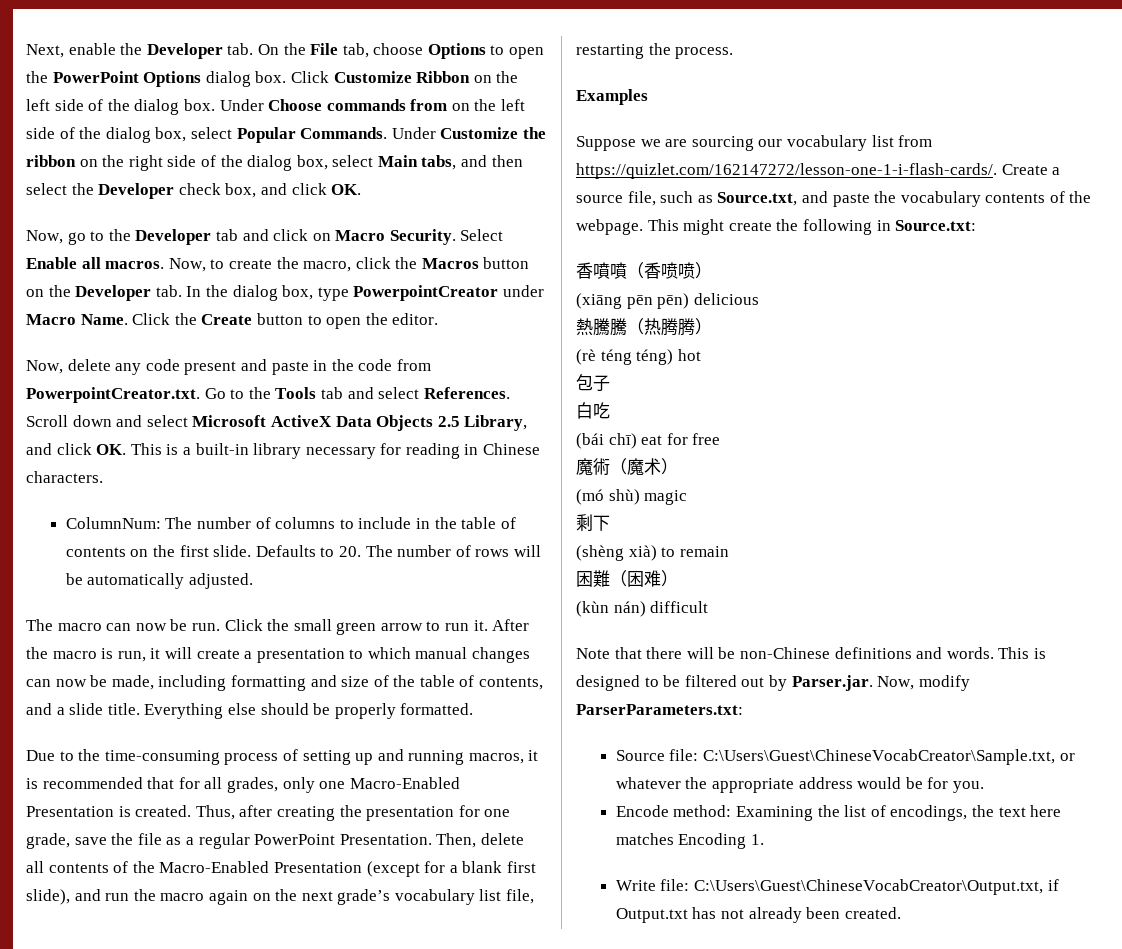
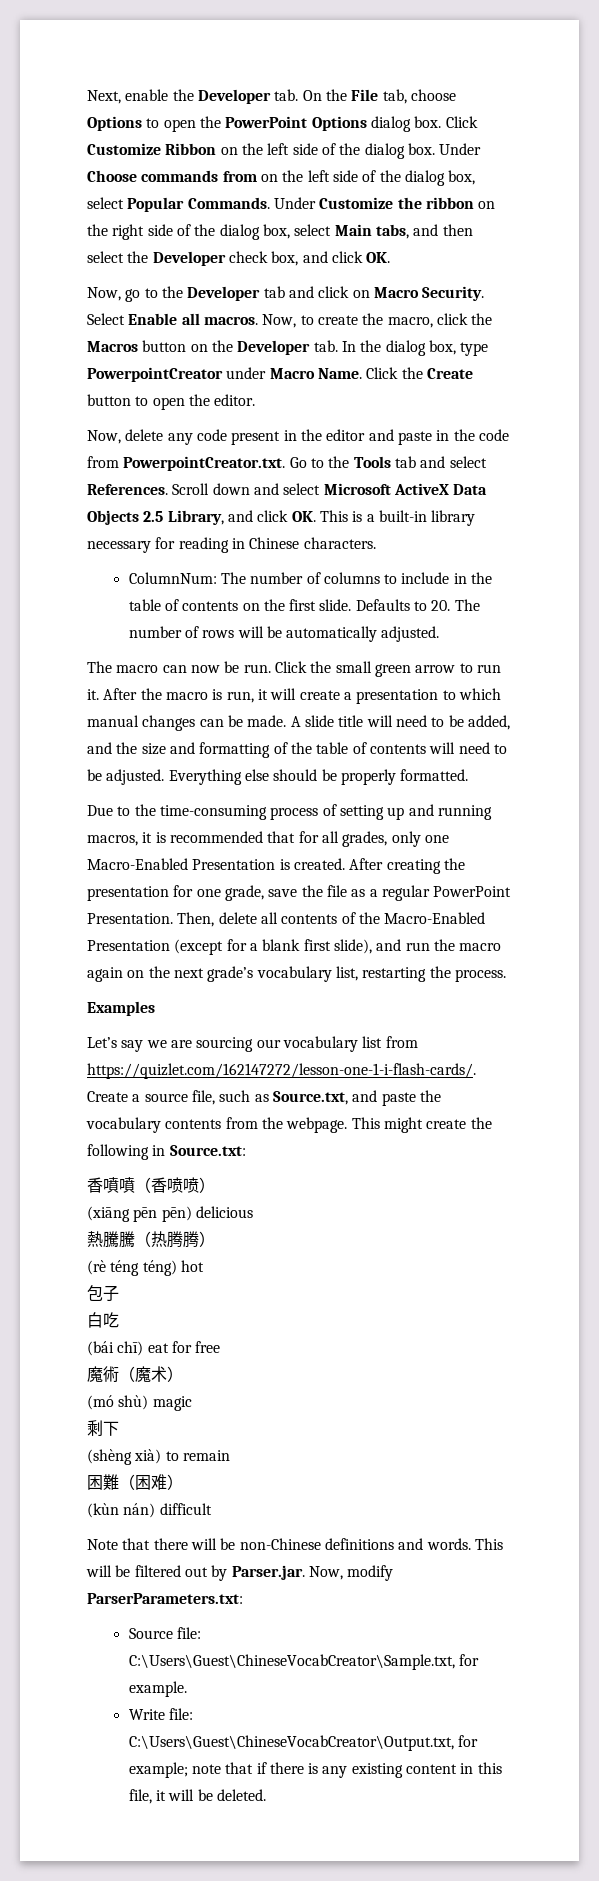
- Now, delete any code present and paste in the code from PowerpointCreator.txt. Go to the Tools tab and select References.
+ Now, delete any code present in the editor and paste in the code from PowerpointCreator.txt. Go to the Tools tab and select References.
- After the macro is run, it will create a presentation to which manual changes can now be made, including formatting and size of the table of contents, and a slide title.
+ After the macro is run, it will create a presentation to which manual changes can be made. A slide title will need to be added, and the size and formatting of the table of contents will need to be adjusted.
- Thus, after creating the presentation for one grade, save the file as a regular PowerPoint Presentation.
+ After creating the presentation for one grade, save the file as a regular PowerPoint Presentation.
- Then, delete all contents of the Macro-Enabled Presentation (except for a blank first slide), and run the macro again on the next grade’s vocabulary list file, restarting the process.
+ Then, delete all contents of the Macro-Enabled Presentation (except for a blank first slide), and run the macro again on the next grade’s vocabulary list, restarting the process.
- Suppose we are sourcing our vocabulary list from https://quizlet.com/162147272/lesson-one-1-i-flash-cards/. Create a source file, such as Source.txt, and paste the vocabulary contents of the webpage.
+ Let’s say we are sourcing our vocabulary list from https://quizlet.com/162147272/lesson-one-1-i-flash-cards/. Create a source file, such as Source.txt, and paste the vocabulary contents from the webpage.
- This is designed to be filtered out by Parser.jar. Now, modify ParserParameters.txt:
+ This will be filtered out by Parser.jar. Now, modify ParserParameters.txt:
- Source file: C:\Users\Guest\ChineseVocabCreator\Sample.txt, or whatever the appropriate address would be for you.
- Encode method: Examining the list of encodings, the text here matches Encoding 1.
- Write file: C:\Users\Guest\ChineseVocabCreator\Output.txt, if Output.txt has not already been created.
+ Source file: C:\Users\Guest\ChineseVocabCreator\Sample.txt, for example.
+ Write file: C:\Users\Guest\ChineseVocabCreator\Output.txt, for example; note that if there is any existing content in this file, it will be deleted.

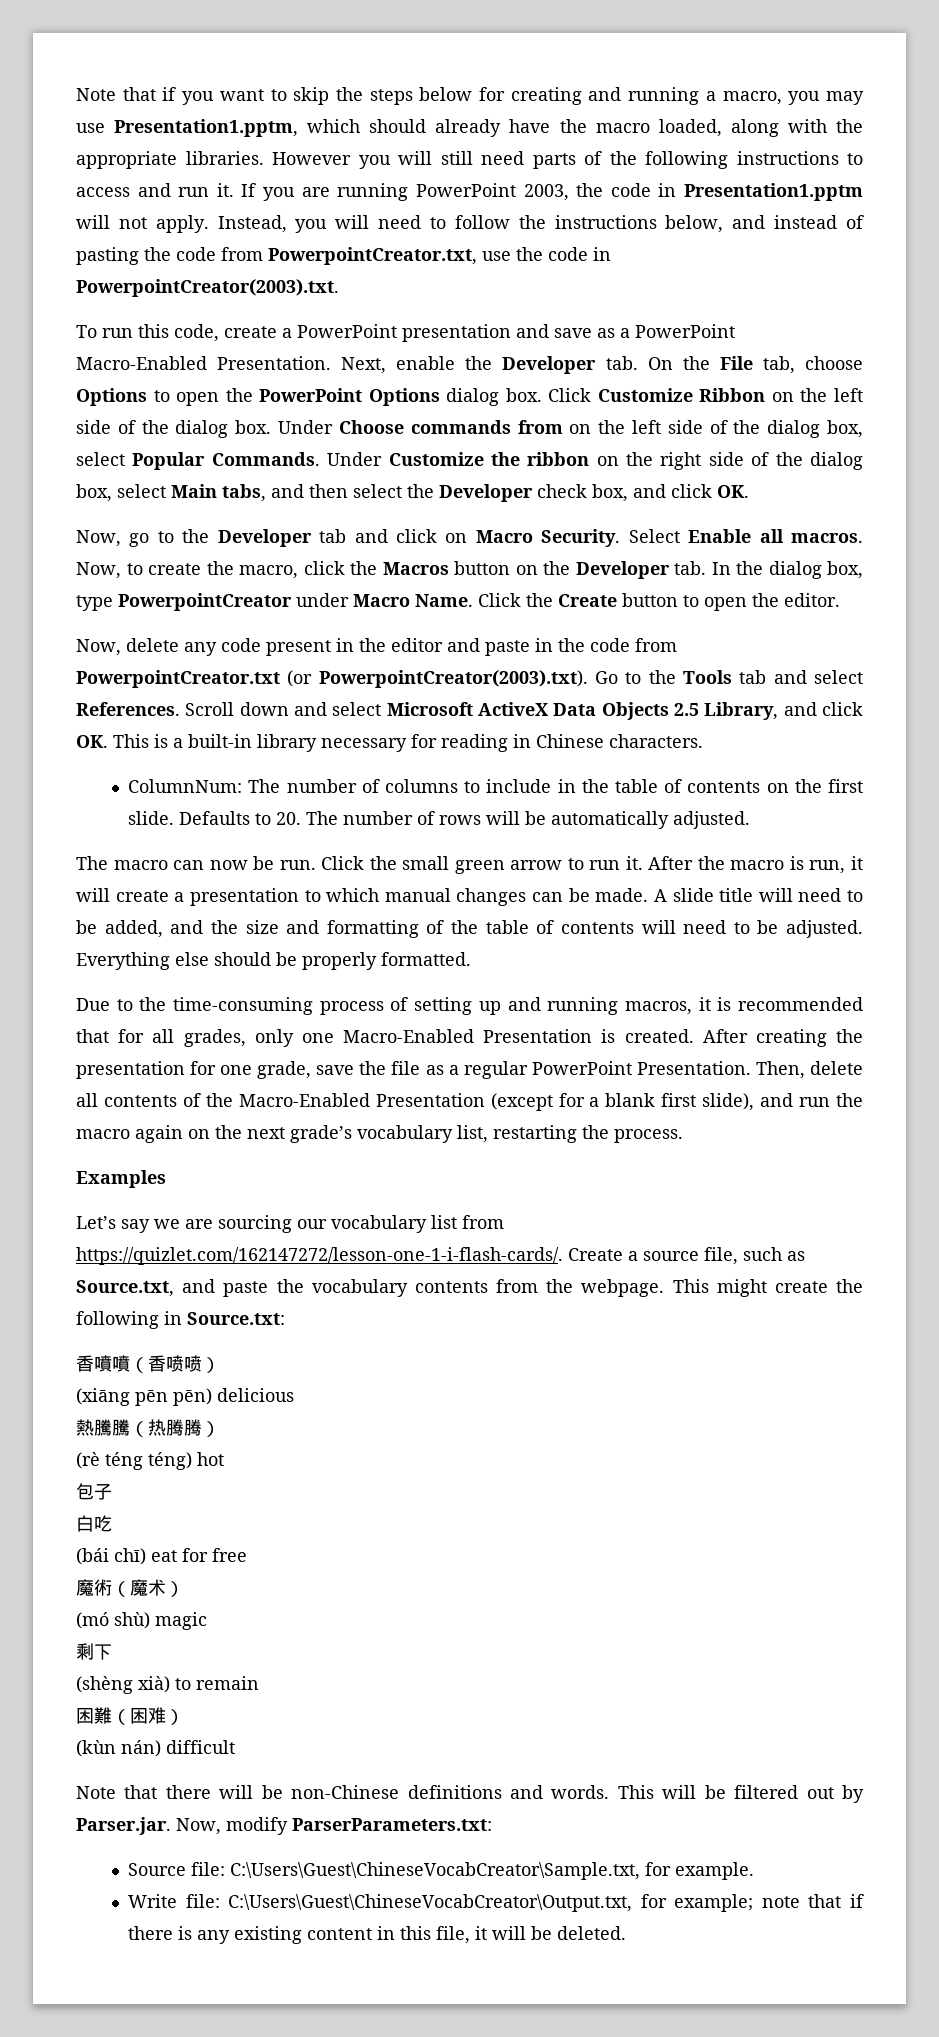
+ Note that if you want to skip the steps below for creating and running a macro, you may use Presentation1.pptm, which should already have the macro loaded, along with the appropriate libraries. However you will still need parts of the following instructions to access and run it. If you are running PowerPoint 2003, the code in Presentation1.pptm will not apply. Instead, you will need to follow the instructions below, and instead of pasting the code from PowerpointCreator.txt, use the code in PowerpointCreator(2003).txt.
+ To run this code, create a PowerPoint presentation and save as a PowerPoint Macro-Enabled Presentation.
- Now, delete any code present in the editor and paste in the code from PowerpointCreator.txt. Go to the Tools tab and select References.
+ Now, delete any code present in the editor and paste in the code from PowerpointCreator.txt (or PowerpointCreator(2003).txt). Go to the Tools tab and select References.

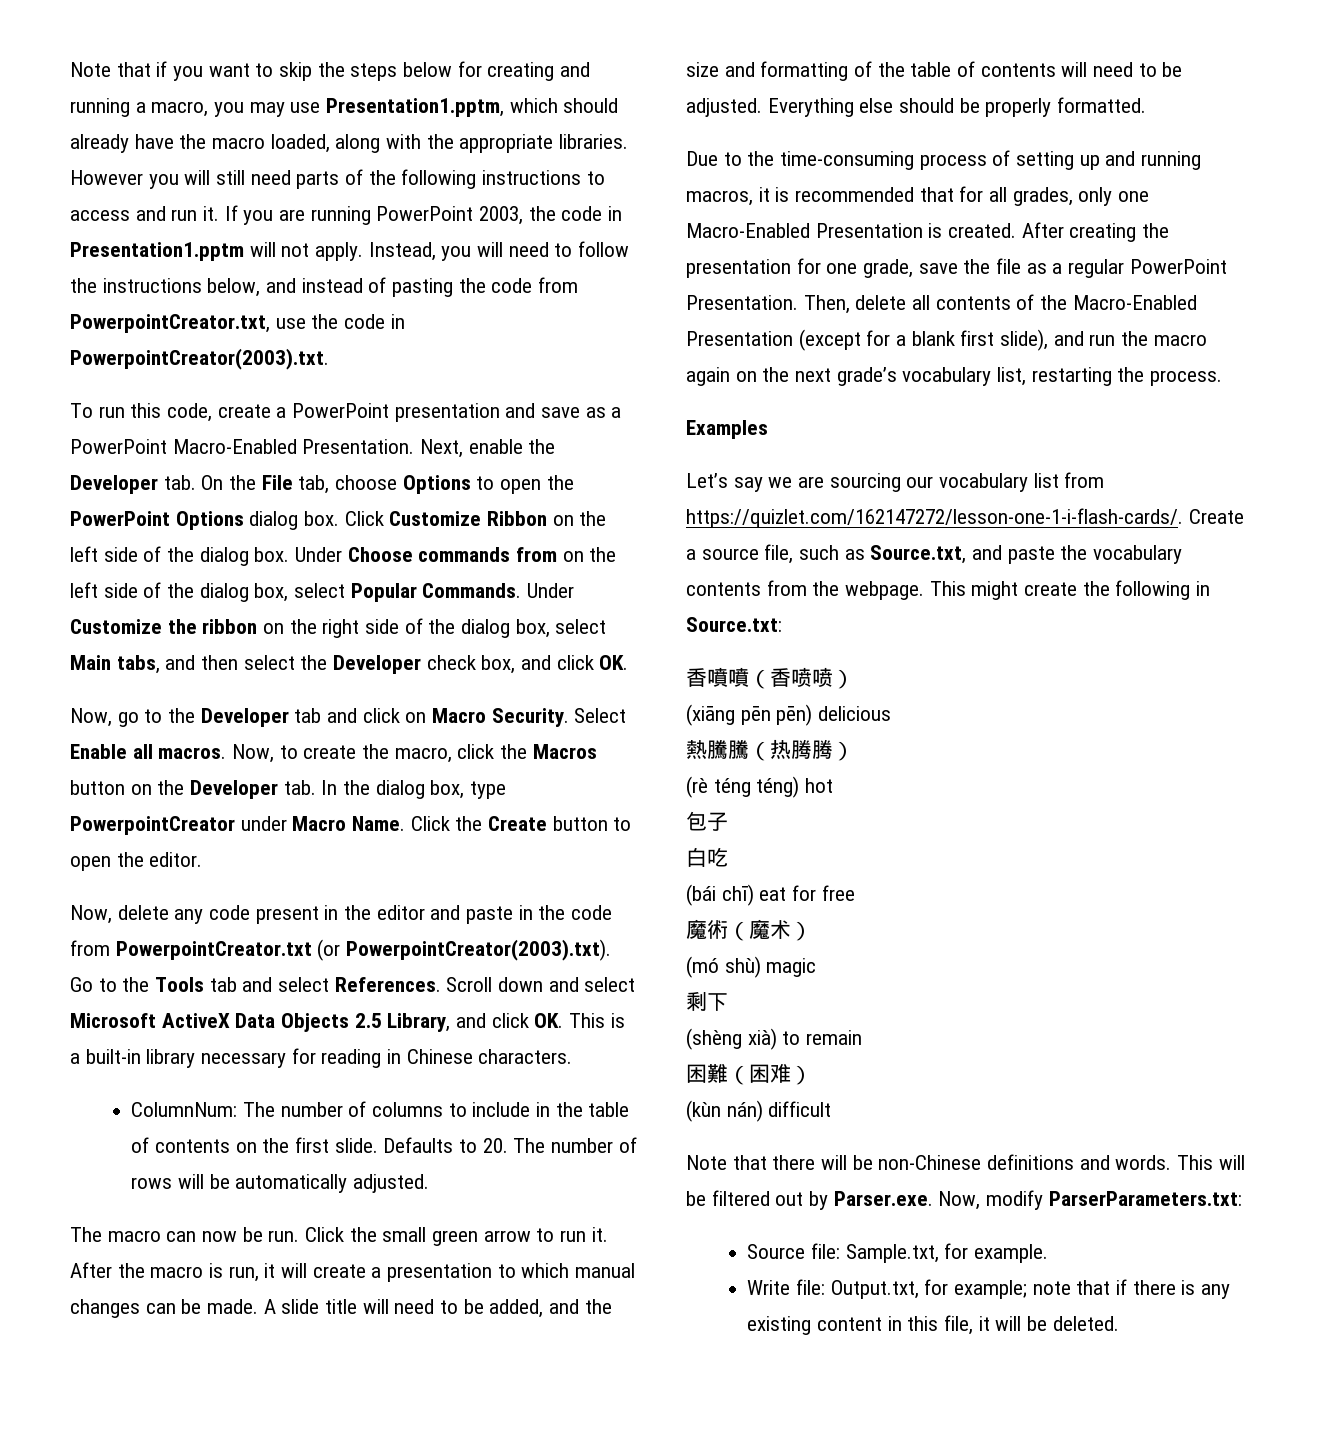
- This will be filtered out by Parser.jar. Now, modify ParserParameters.txt:
+ This will be filtered out by Parser.exe. Now, modify ParserParameters.txt:
- Source file: C:\Users\Guest\ChineseVocabCreator\Sample.txt, for example.
+ Source file: Sample.txt, for example.
- Write file: C:\Users\Guest\ChineseVocabCreator\Output.txt, for example; note that if there is any existing content in this file, it will be deleted.
+ Write file: Output.txt, for example; note that if there is any existing content in this file, it will be deleted.

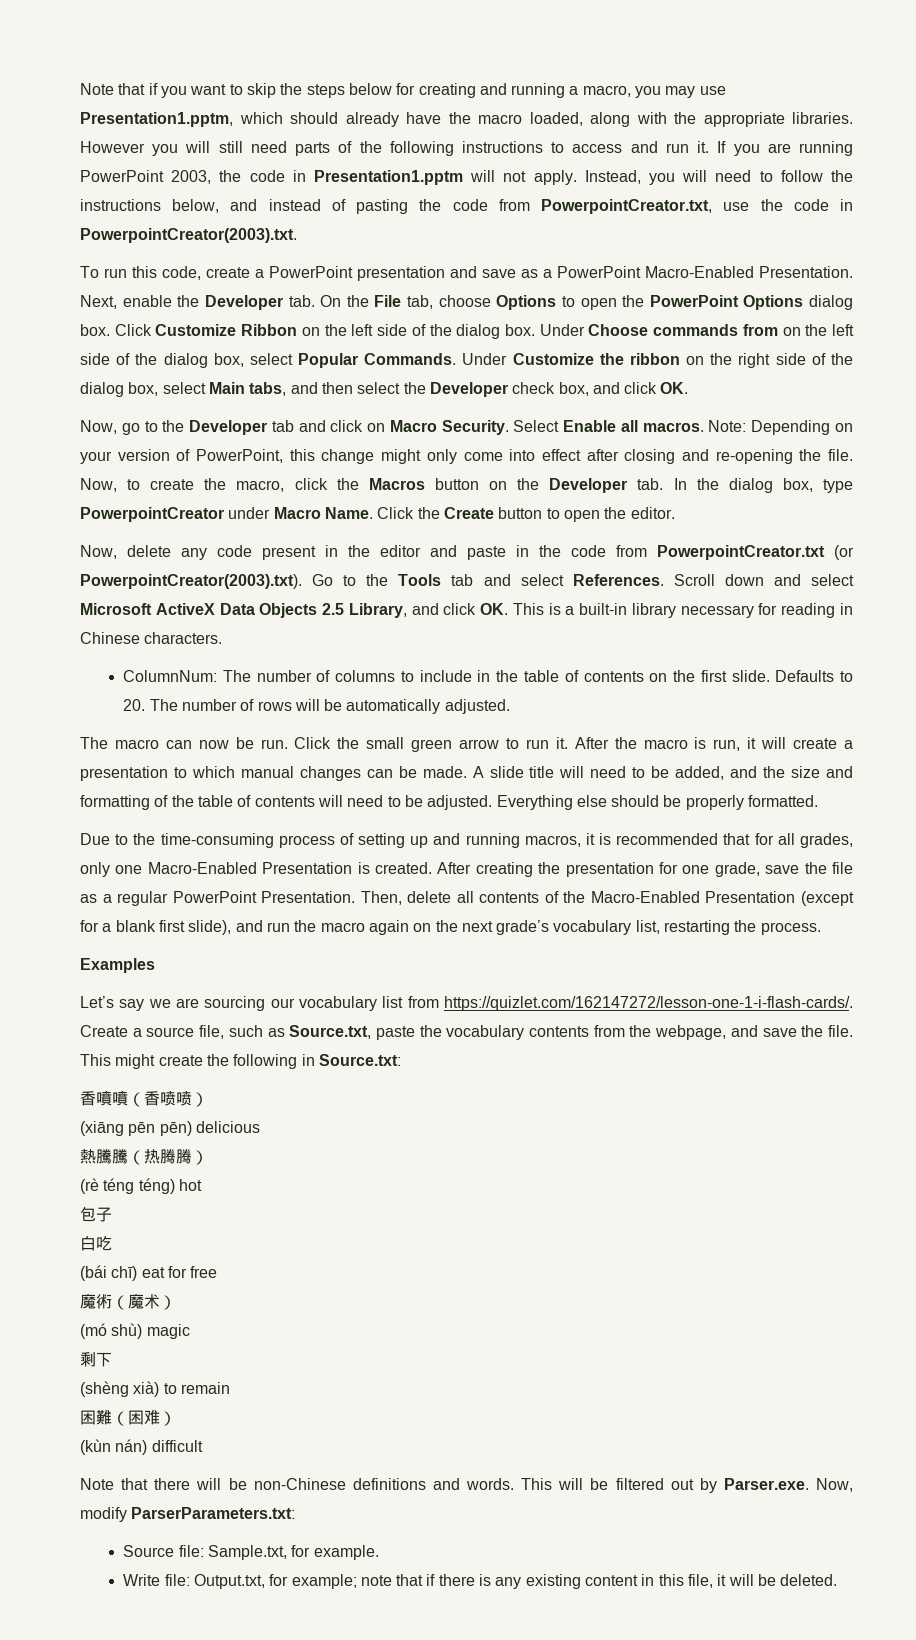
+ Note: Depending on your version of PowerPoint, this change might only come into effect after closing and re-opening the file.
- Let’s say we are sourcing our vocabulary list from https://quizlet.com/162147272/lesson-one-1-i-flash-cards/. Create a source file, such as Source.txt, and paste the vocabulary contents from the webpage.
+ Let’s say we are sourcing our vocabulary list from https://quizlet.com/162147272/lesson-one-1-i-flash-cards/. Create a source file, such as Source.txt, paste the vocabulary contents from the webpage, and save the file.

